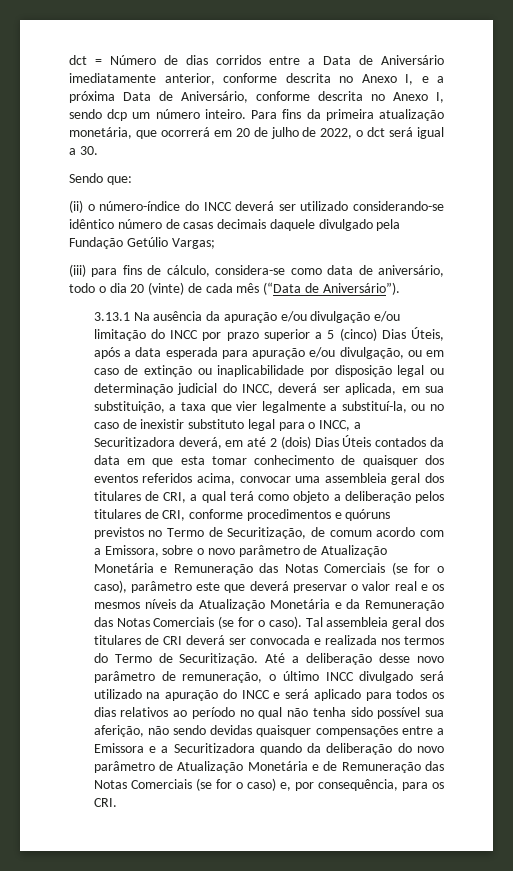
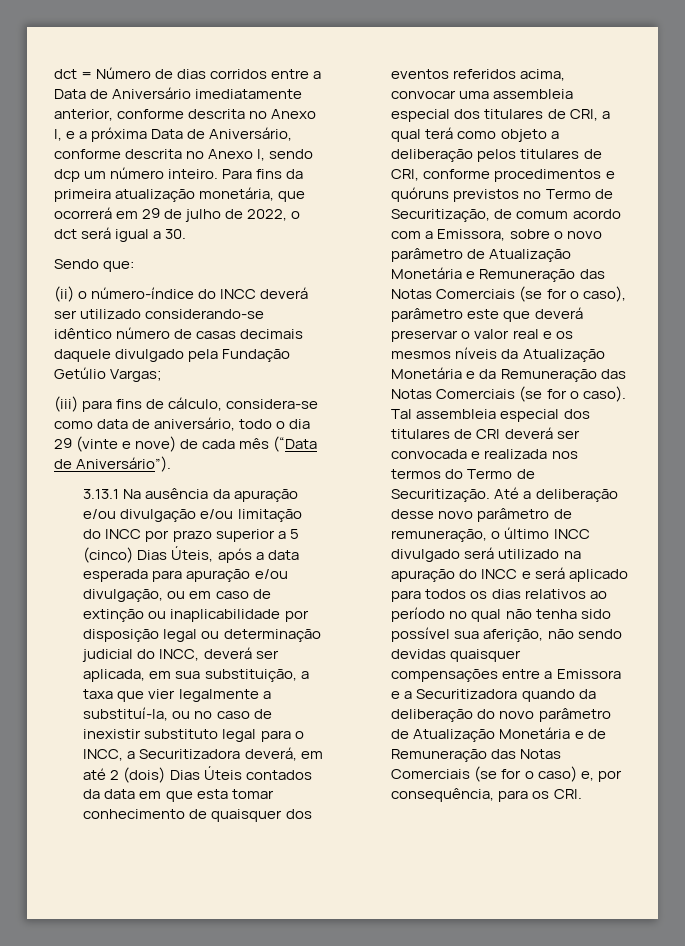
- Para fins da primeira atualização monetária, que ocorrerá em 20 de julho de 2022, o dct será igual a 30.
+ Para fins da primeira atualização monetária, que ocorrerá em 29 de julho de 2022, o dct será igual a 30.
- (iii) para fins de cálculo, considera-se como data de aniversário, todo o dia 20 (vinte) de cada mês (“Data de Aniversário”).
+ (iii) para fins de cálculo, considera-se como data de aniversário, todo o dia 29 (vinte e nove) de cada mês (“Data de Aniversário”).
- 3.13.1 Na ausência da apuração e/ou divulgação e/ou limitação do INCC por prazo superior a 5 (cinco) Dias Úteis, após a data esperada para apuração e/ou divulgação, ou em caso de extinção ou inaplicabilidade por disposição legal ou determinação judicial do INCC, deverá ser aplicada, em sua substituição, a taxa que vier legalmente a substituí-la, ou no caso de inexistir substituto legal para o INCC, a Securitizadora deverá, em até 2 (dois) Dias Úteis contados da data em que esta tomar conhecimento de quaisquer dos eventos referidos acima, convocar uma assembleia geral dos titulares de CRI, a qual terá como objeto a deliberação pelos titulares de CRI, conforme procedimentos e quóruns previstos no Termo de Securitização, de comum acordo com a Emissora, sobre o novo parâmetro de Atualização Monetária e Remuneração das Notas Comerciais (se for o caso), parâmetro este que deverá preservar o valor real e os mesmos níveis da Atualização Monetária e da Remuneração das Notas Comerciais (se for o caso).
+ 3.13.1 Na ausência da apuração e/ou divulgação e/ou limitação do INCC por prazo superior a 5 (cinco) Dias Úteis, após a data esperada para apuração e/ou divulgação, ou em caso de extinção ou inaplicabilidade por disposição legal ou determinação judicial do INCC, deverá ser aplicada, em sua substituição, a taxa que vier legalmente a substituí-la, ou no caso de inexistir substituto legal para o INCC, a Securitizadora deverá, em até 2 (dois) Dias Úteis contados da data em que esta tomar conhecimento de quaisquer dos eventos referidos acima, convocar uma assembleia especial dos titulares de CRI, a qual terá como objeto a deliberação pelos titulares de CRI, conforme procedimentos e quóruns previstos no Termo de Securitização, de comum acordo com a Emissora, sobre o novo parâmetro de Atualização Monetária e Remuneração das Notas Comerciais (se for o caso), parâmetro este que deverá preservar o valor real e os mesmos níveis da Atualização Monetária e da Remuneração das Notas Comerciais (se for o caso).
- Tal assembleia geral dos titulares de CRI deverá ser convocada e realizada nos termos do Termo de Securitização.
+ Tal assembleia especial dos titulares de CRI deverá ser convocada e realizada nos termos do Termo de Securitização.

